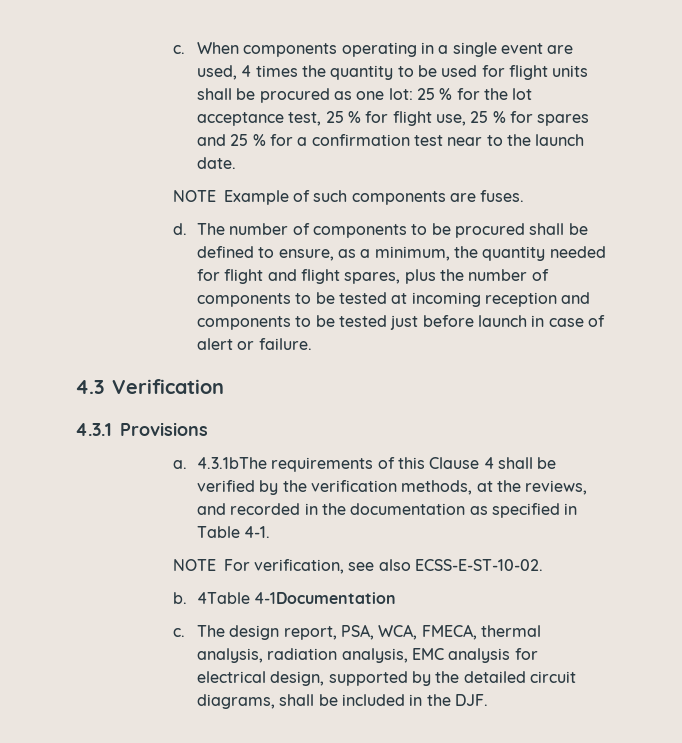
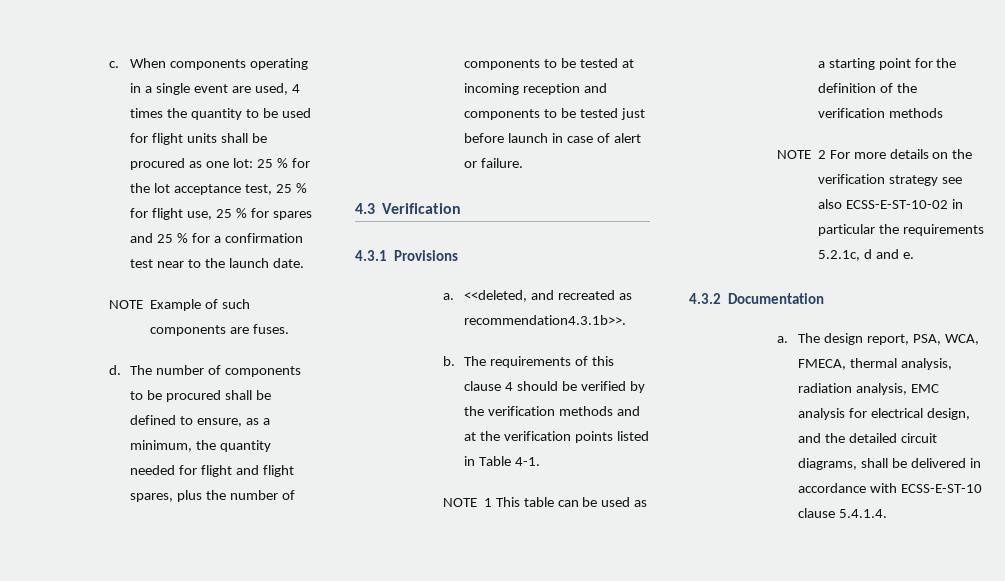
- 4.3.1bThe requirements of this Clause 4 shall be verified by the verification methods, at the reviews, and recorded in the documentation as specified in Table 4-1.
- NOTE For verification, see also ECSS-E-ST-10-02.
- b. 4Table 4-1Documentation
- c.
+ <<deleted, and recreated as recommendation4.3.1b>>.
+ b. The requirements of this clause 4 should be verified by the verification methods and at the verification points listed in Table 4-1.
+ NOTE 1 This table can be used as a starting point for the definition of the verification methods
+ NOTE 2 For more details on the verification strategy see also ECSS-E-ST-10-02 in particular the requirements 5.2.1c, d and e.
+ 4.3.2 Documentation
+ a.
- The design report, PSA, WCA, FMECA, thermal analysis, radiation analysis, EMC analysis for electrical design, supported by the detailed circuit diagrams, shall be included in the DJF.
+ The design report, PSA, WCA, FMECA, thermal analysis, radiation analysis, EMC analysis for electrical design, and the detailed circuit diagrams, shall be delivered in accordance with ECSS-E-ST-10 clause 5.4.1.4.

